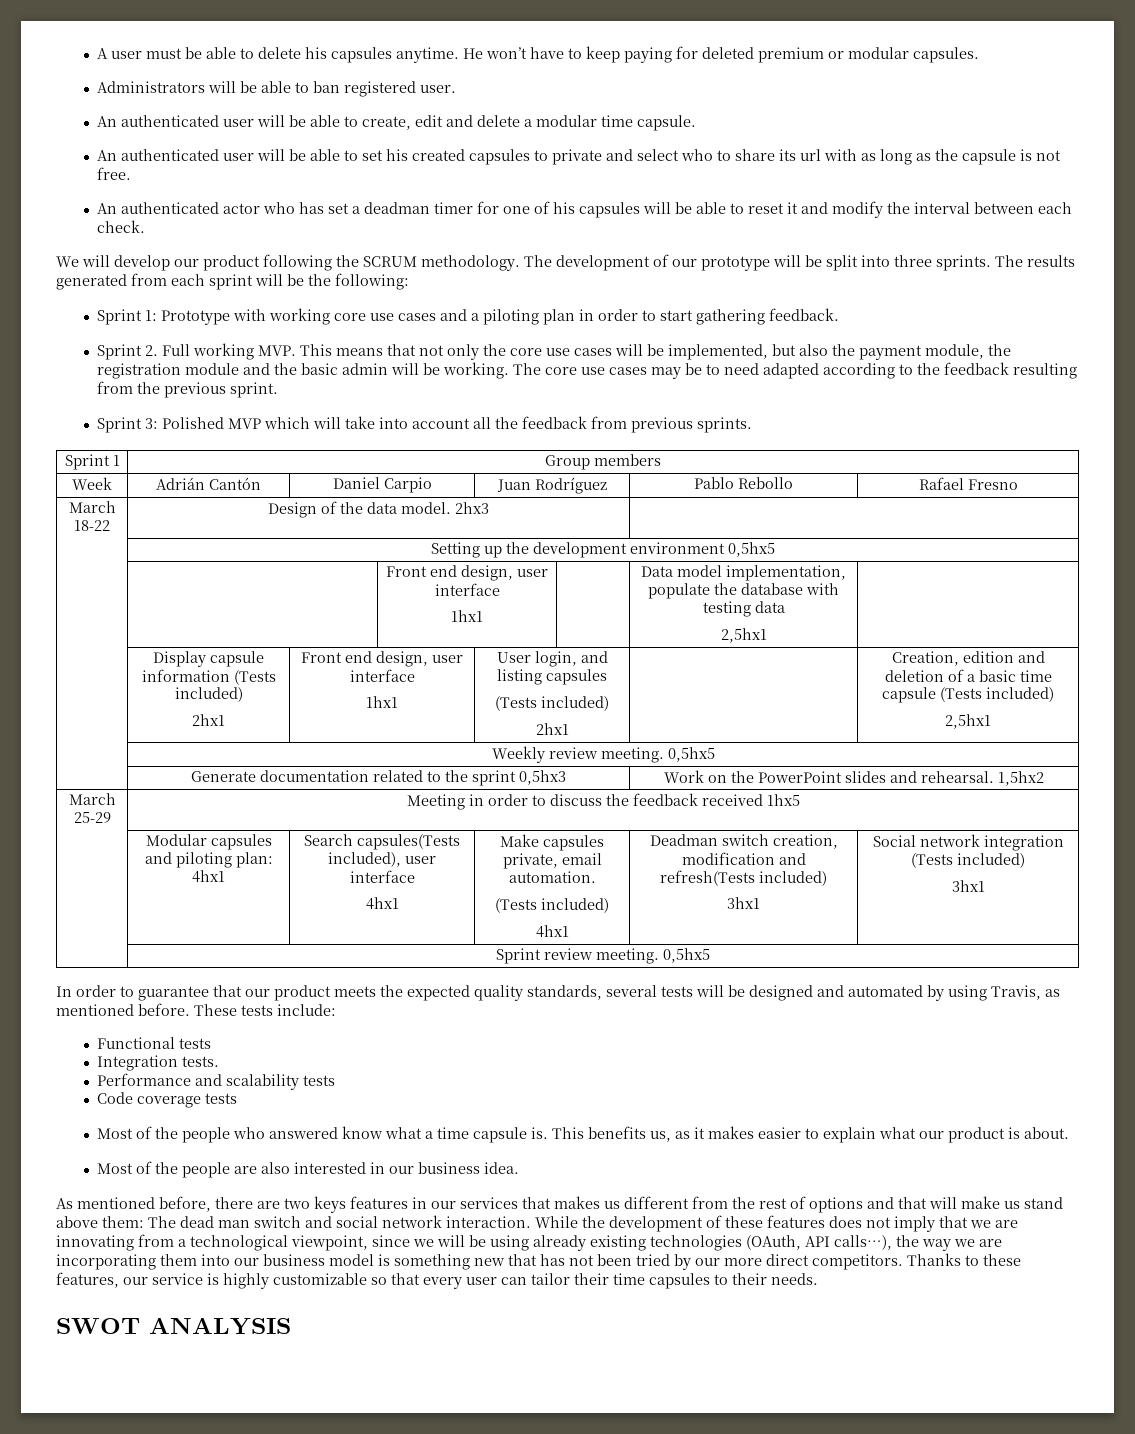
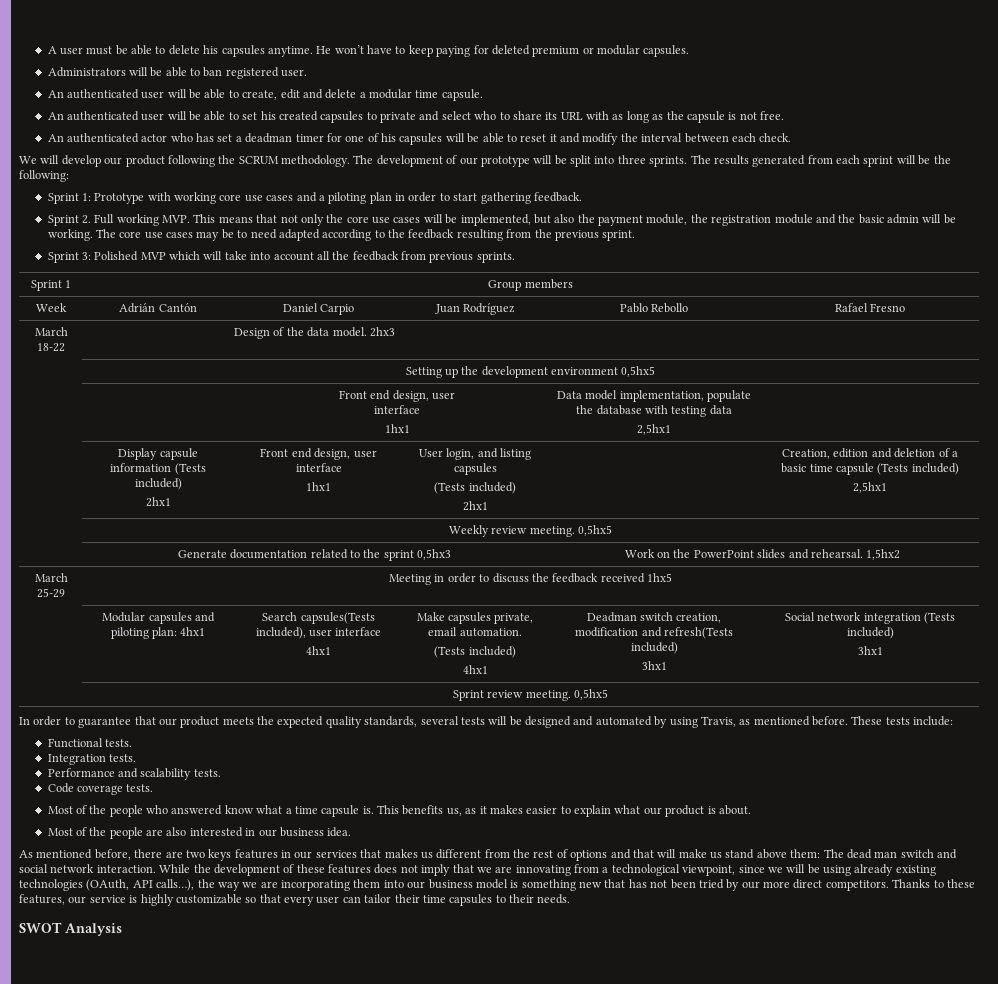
- An authenticated user will be able to set his created capsules to private and select who to share its url with as long as the capsule is not free.
+ An authenticated user will be able to set his created capsules to private and select who to share its URL with as long as the capsule is not free.
- Functional tests
+ Functional tests.
- Performance and scalability tests
+ Performance and scalability tests.
- Code coverage tests
+ Code coverage tests.
- SWOT ANALYSIS
+ SWOT Analysis

